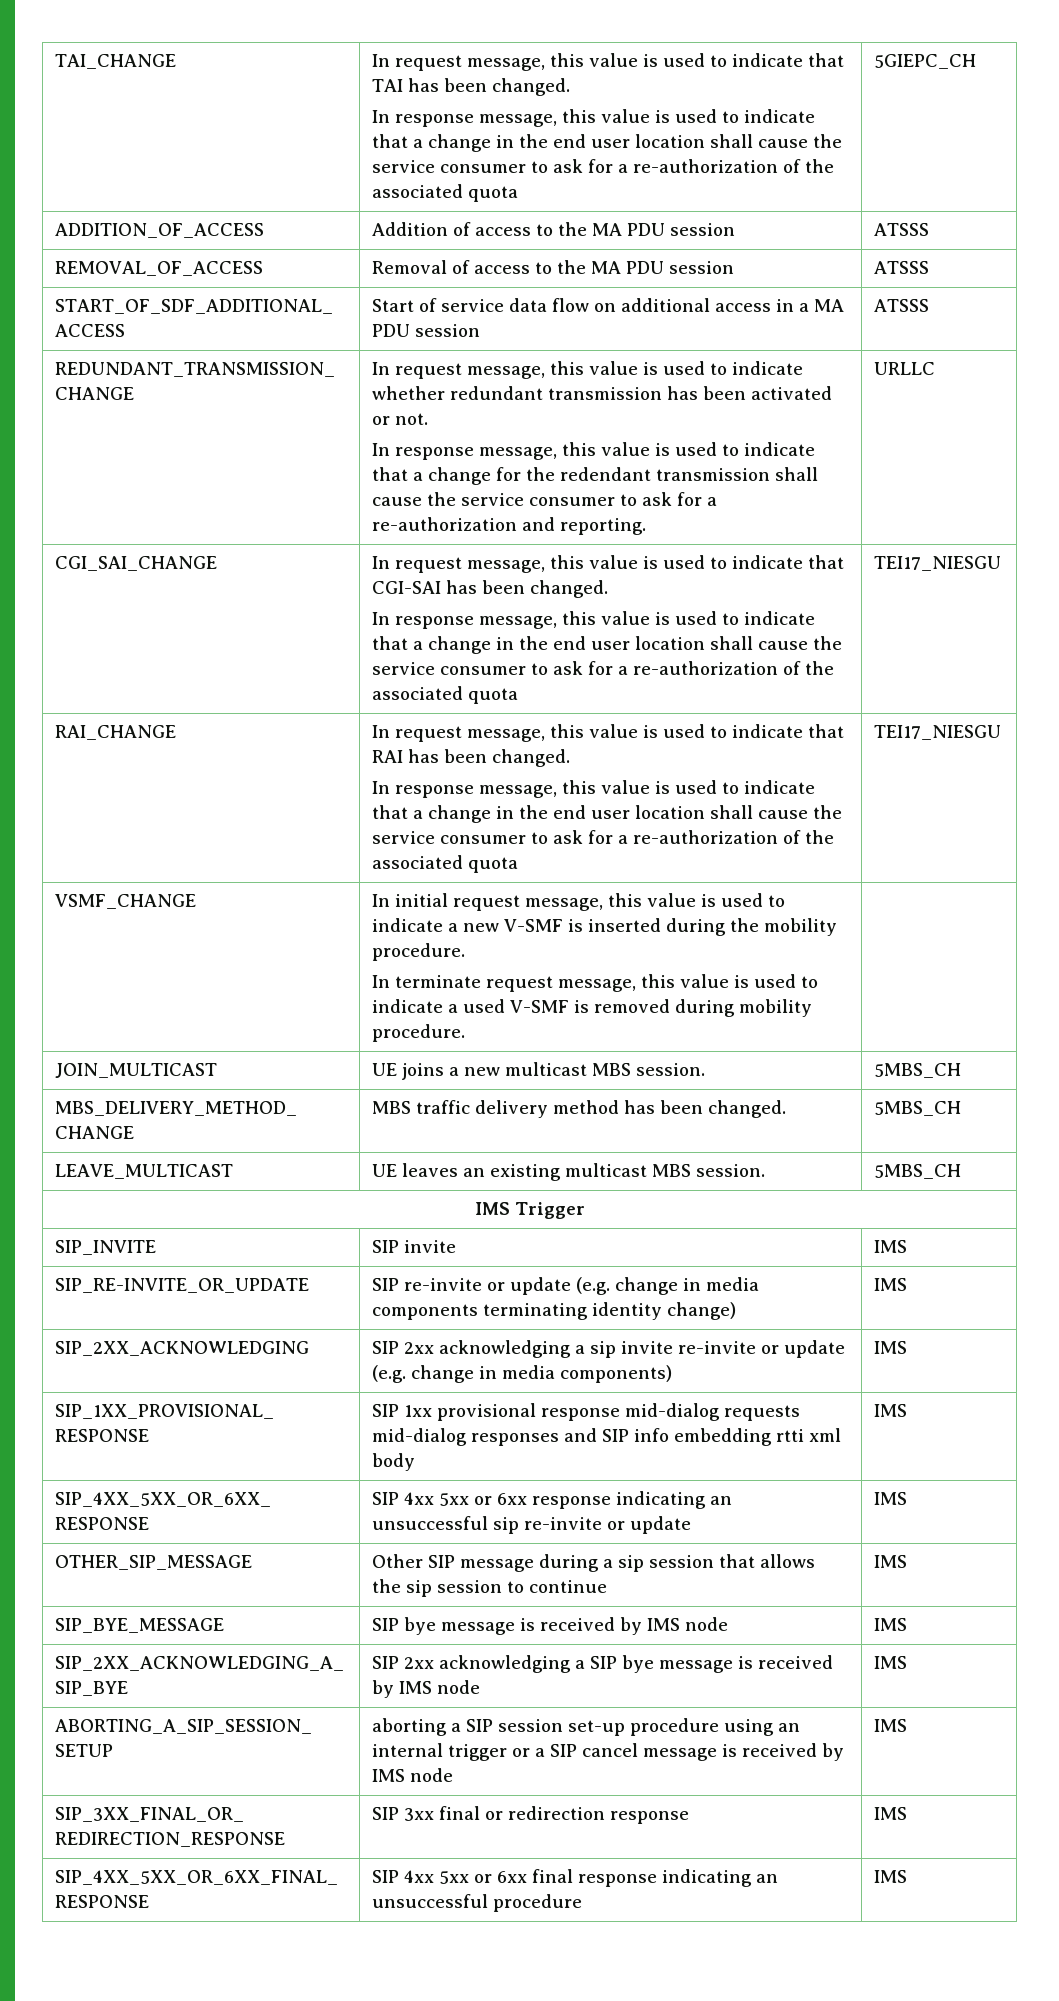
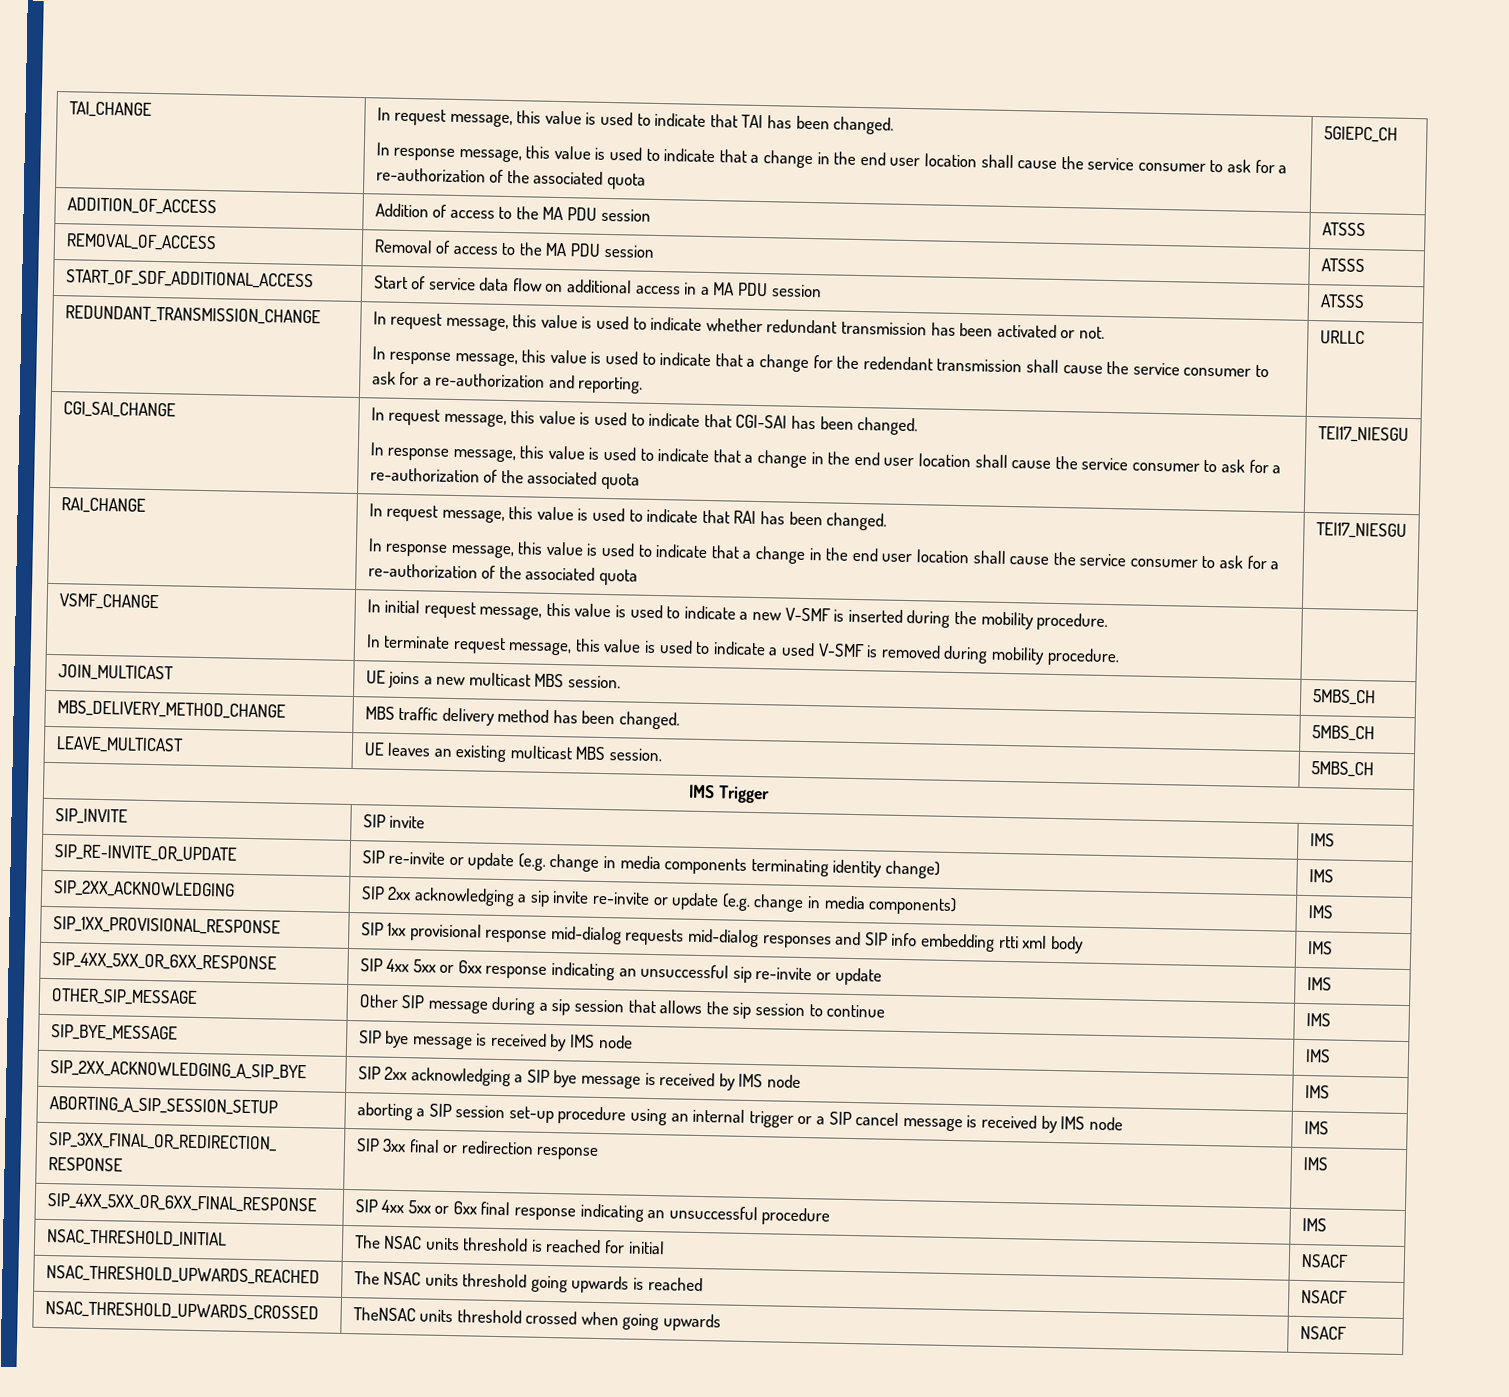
+ NSAC_THRESHOLD_INITIAL | The NSAC units threshold is reached for initial | NSACF
+ NSAC_THRESHOLD_UPWARDS_REACHED | The NSAC units threshold going upwards is reached | NSACF
+ NSAC_THRESHOLD_UPWARDS_CROSSED | TheNSAC units threshold crossed when going upwards | NSACF

